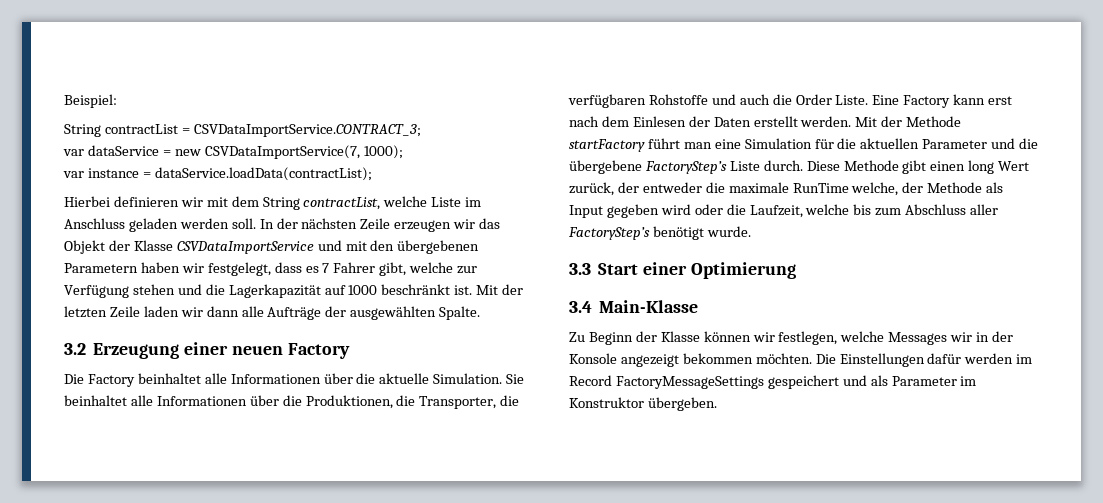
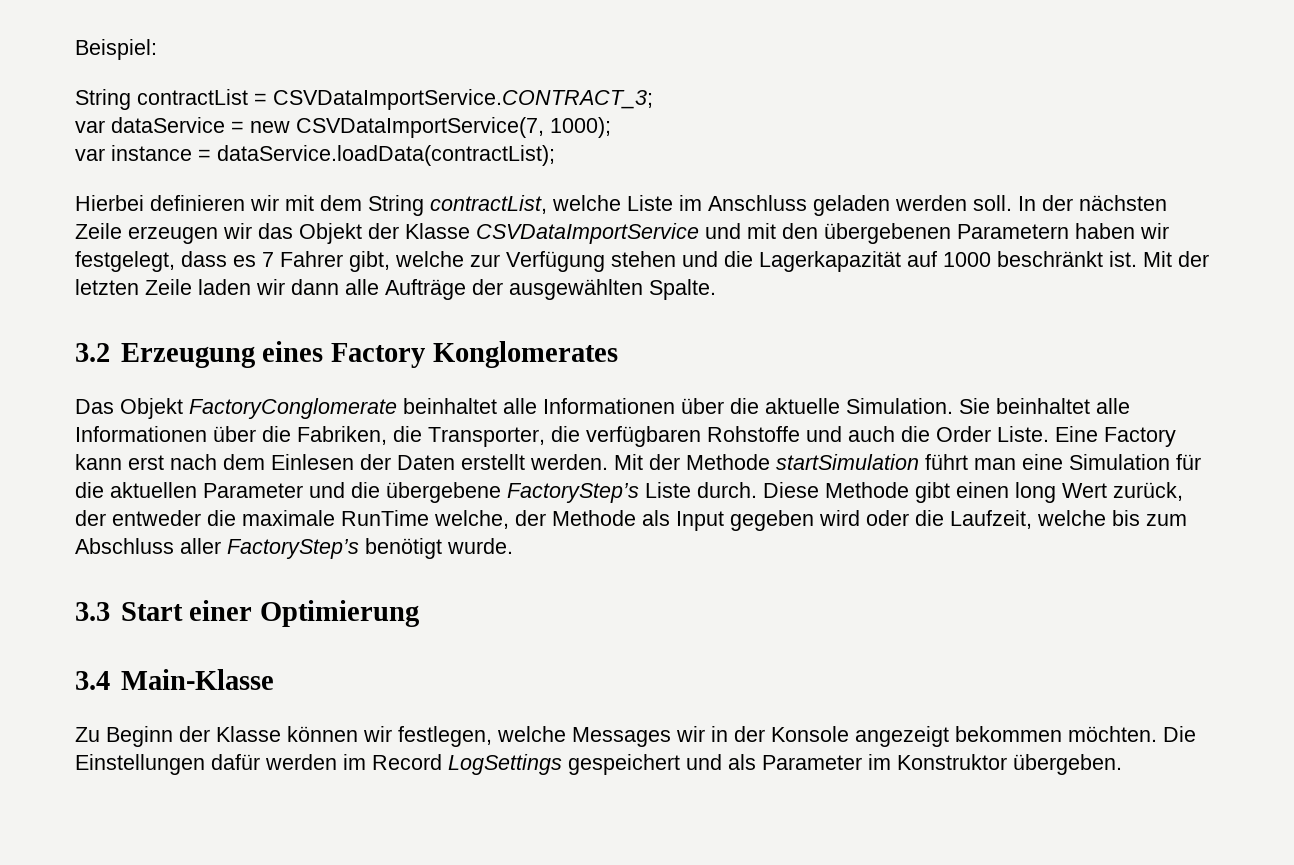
- 3.2 Erzeugung einer neuen Factory
- Die Factory beinhaltet alle Informationen über die aktuelle Simulation.
+ 3.2 Erzeugung eines Factory Konglomerates
+ Das Objekt FactoryConglomerate beinhaltet alle Informationen über die aktuelle Simulation.
- Sie beinhaltet alle Informationen über die Produktionen, die Transporter, die verfügbaren Rohstoffe und auch die Order Liste.
+ Sie beinhaltet alle Informationen über die Fabriken, die Transporter, die verfügbaren Rohstoffe und auch die Order Liste.
- Mit der Methode startFactory führt man eine Simulation für die aktuellen Parameter und die übergebene FactoryStep’s Liste durch.
+ Mit der Methode startSimulation führt man eine Simulation für die aktuellen Parameter und die übergebene FactoryStep’s Liste durch.
- Die Einstellungen dafür werden im Record FactoryMessageSettings gespeichert und als Parameter im Konstruktor übergeben.
+ Die Einstellungen dafür werden im Record LogSettings gespeichert und als Parameter im Konstruktor übergeben.

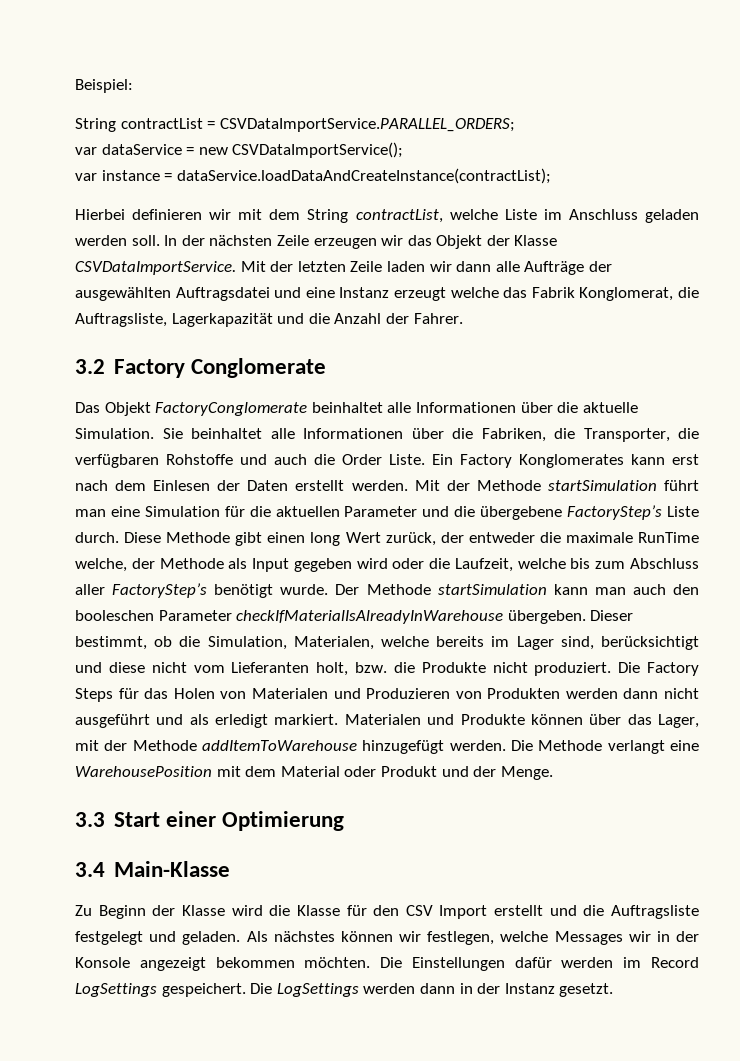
- String contractList = CSVDataImportService.CONTRACT_3;
+ String contractList = CSVDataImportService.PARALLEL_ORDERS;
- var dataService = new CSVDataImportService(7, 1000);
+ var dataService = new CSVDataImportService();
- var instance = dataService.loadData(contractList);
+ var instance = dataService.loadDataAndCreateInstance(contractList);
- In der nächsten Zeile erzeugen wir das Objekt der Klasse CSVDataImportService und mit den übergebenen Parametern haben wir festgelegt, dass es 7 Fahrer gibt, welche zur Verfügung stehen und die Lagerkapazität auf 1000 beschränkt ist.
+ In der nächsten Zeile erzeugen wir das Objekt der Klasse CSVDataImportService.
- Mit der letzten Zeile laden wir dann alle Aufträge der ausgewählten Spalte.
- 3.2 Erzeugung eines Factory Konglomerates
+ Mit der letzten Zeile laden wir dann alle Aufträge der ausgewählten Auftragsdatei und eine Instanz erzeugt welche das Fabrik Konglomerat, die Auftragsliste, Lagerkapazität und die Anzahl der Fahrer.
+ 3.2 Factory Conglomerate
- Eine Factory kann erst nach dem Einlesen der Daten erstellt werden.
+ Ein Factory Konglomerates kann erst nach dem Einlesen der Daten erstellt werden.
+ Der Methode startSimulation kann man auch den booleschen Parameter checkIfMaterialIsAlreadyInWarehouse übergeben. Dieser bestimmt, ob die Simulation, Materialen, welche bereits im Lager sind, berücksichtigt und diese nicht vom Lieferanten holt, bzw. die Produkte nicht produziert. Die Factory Steps für das Holen von Materialen und Produzieren von Produkten werden dann nicht ausgeführt und als erledigt markiert. Materialen und Produkte können über das Lager, mit der Methode addItemToWarehouse hinzugefügt werden. Die Methode verlangt eine WarehousePosition mit dem Material oder Produkt und der Menge.
- Zu Beginn der Klasse können wir festlegen, welche Messages wir in der Konsole angezeigt bekommen möchten.
+ Zu Beginn der Klasse wird die Klasse für den CSV Import erstellt und die Auftragsliste festgelegt und geladen. Als nächstes können wir festlegen, welche Messages wir in der Konsole angezeigt bekommen möchten.
- Die Einstellungen dafür werden im Record LogSettings gespeichert und als Parameter im Konstruktor übergeben.
+ Die Einstellungen dafür werden im Record LogSettings gespeichert. Die LogSettings werden dann in der Instanz gesetzt.

